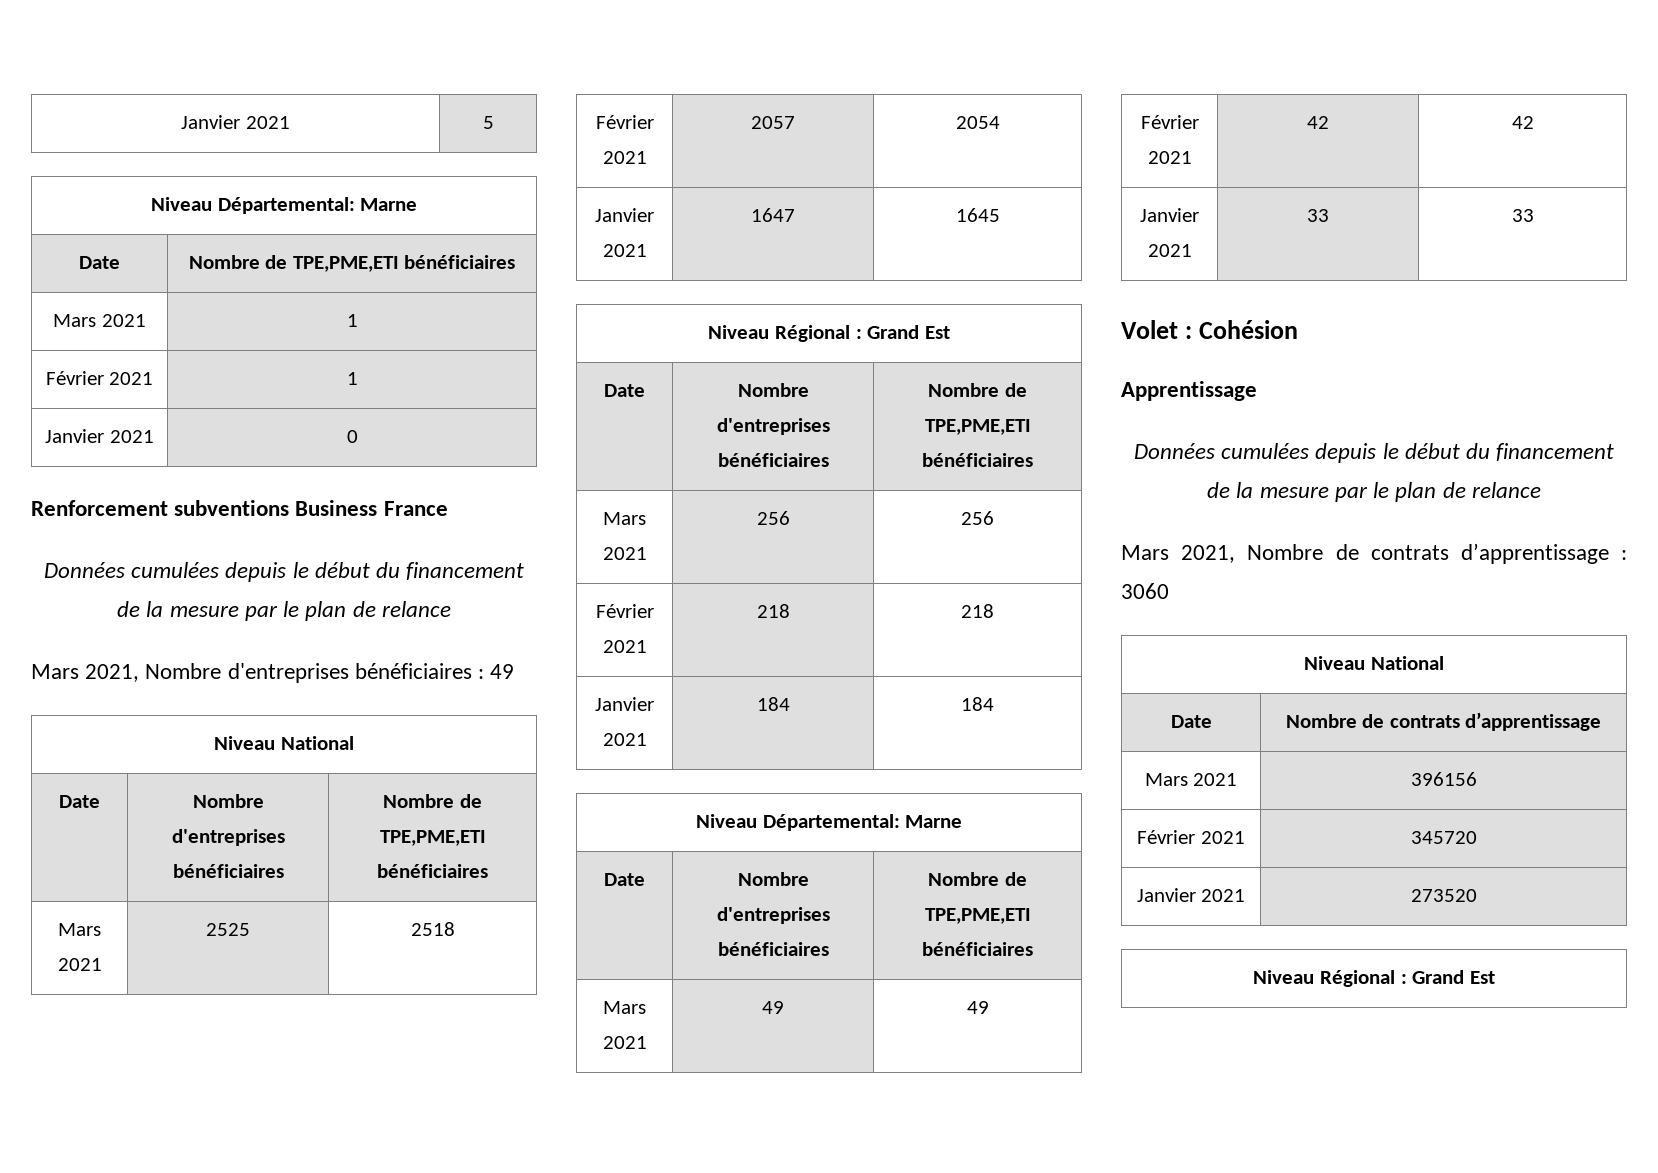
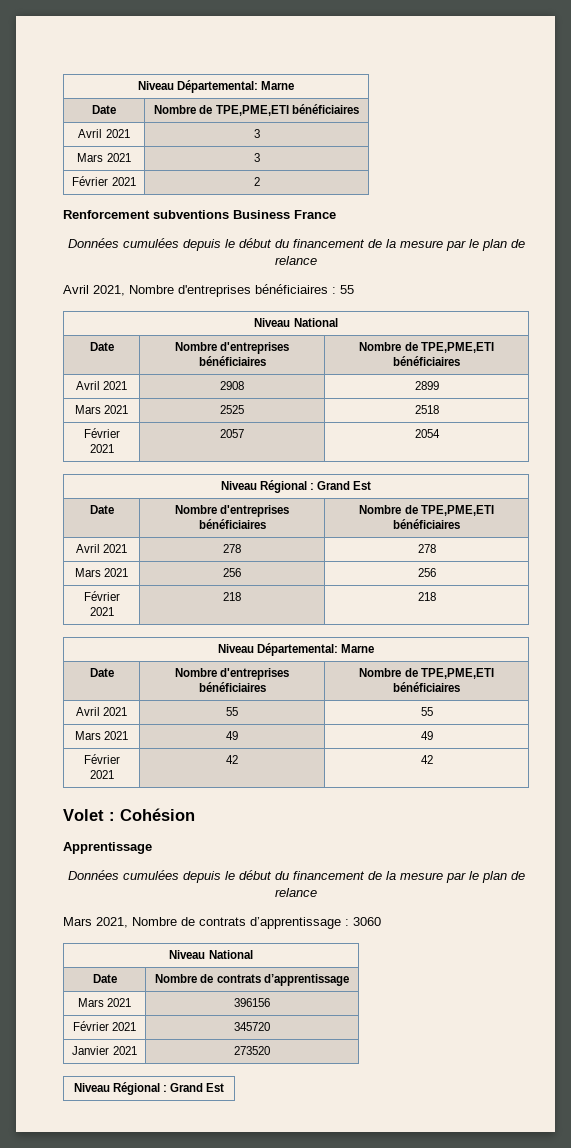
- Janvier 2021 | 5
- Mars 2021 | 1
- Février 2021 | 1
- Janvier 2021 | 0
+ Avril 2021 | 3
+ Mars 2021 | 3
+ Février 2021 | 2
- Mars 2021, Nombre d'entreprises bénéficiaires : 49
+ Avril 2021, Nombre d'entreprises bénéficiaires : 55
+ Avril 2021 | 2908 | 2899
- Janvier 2021 | 1647 | 1645
+ Avril 2021 | 278 | 278
- Janvier 2021 | 184 | 184
+ Avril 2021 | 55 | 55
- Janvier 2021 | 33 | 33

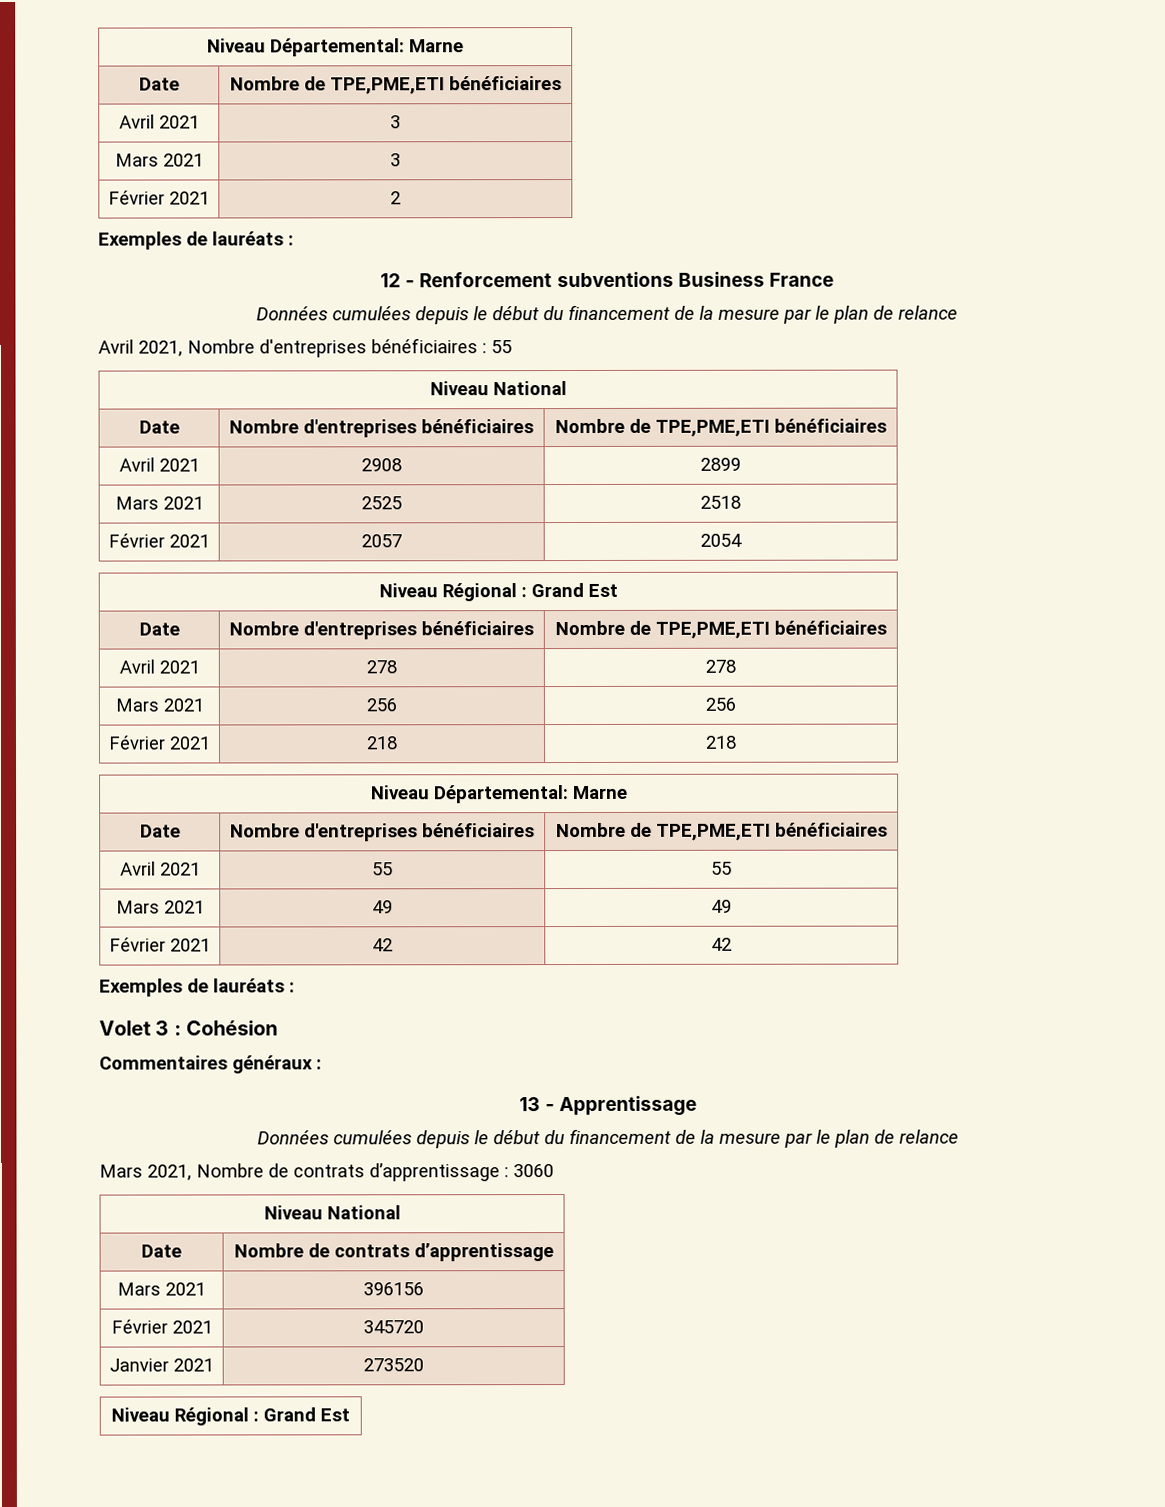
  Février 2021 | 2
- Renforcement subventions Business France
+ Exemples de lauréats :
+ 12 - Renforcement subventions Business France
  Février 2021 | 42 | 42
+ Exemples de lauréats :
- Volet : Cohésion
+ Volet 3 : Cohésion
- Apprentissage
+ Commentaires généraux :
+ 13 - Apprentissage

